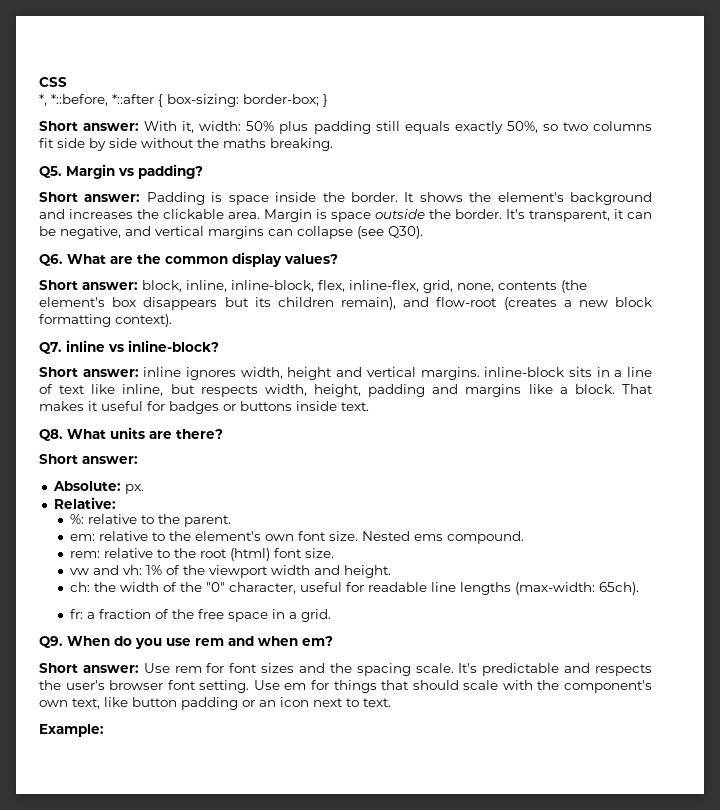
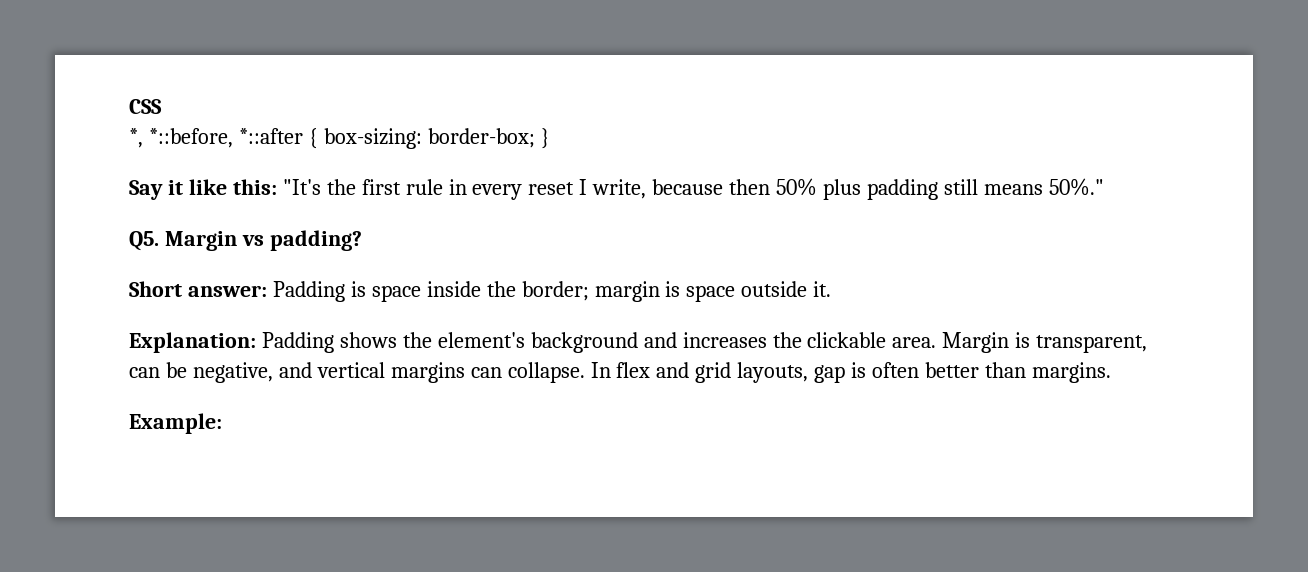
- Short answer: With it, width: 50% plus padding still equals exactly 50%, so two columns fit side by side without the maths breaking.
+ Say it like this: "It's the first rule in every reset I write, because then 50% plus padding still means 50%."
- Short answer: Padding is space inside the border. It shows the element's background and increases the clickable area.
+ Short answer: Padding is space inside the border; margin is space outside it.
+ Explanation: Padding shows the element's background and increases the clickable area.
- Margin is space outside the border. It's transparent, it can be negative, and vertical margins can collapse (see Q30).
- Q6. What are the common display values?
- Short answer: block, inline, inline-block, flex, inline-flex, grid, none, contents (the element's box disappears but its children remain), and flow-root (creates a new block formatting context).
- Q7. inline vs inline-block?
- Short answer: inline ignores width, height and vertical margins. inline-block sits in a line of text like inline, but respects width, height, padding and margins like a block. That makes it useful for badges or buttons inside text.
- Q8. What units are there?
- Short answer:
- Absolute: px.
- Relative:
- %: relative to the parent.
- em: relative to the element's own font size. Nested ems compound.
- rem: relative to the root (html) font size.
- vw and vh: 1% of the viewport width and height.
- ch: the width of the "0" character, useful for readable line lengths (max-width: 65ch).
- fr: a fraction of the free space in a grid.
- Q9. When do you use rem and when em?
- Short answer: Use rem for font sizes and the spacing scale. It's predictable and respects the user's browser font setting. Use em for things that should scale with the component's own text, like button padding or an icon next to text.
+ Margin is transparent, can be negative, and vertical margins can collapse. In flex and grid layouts, gap is often better than margins.

